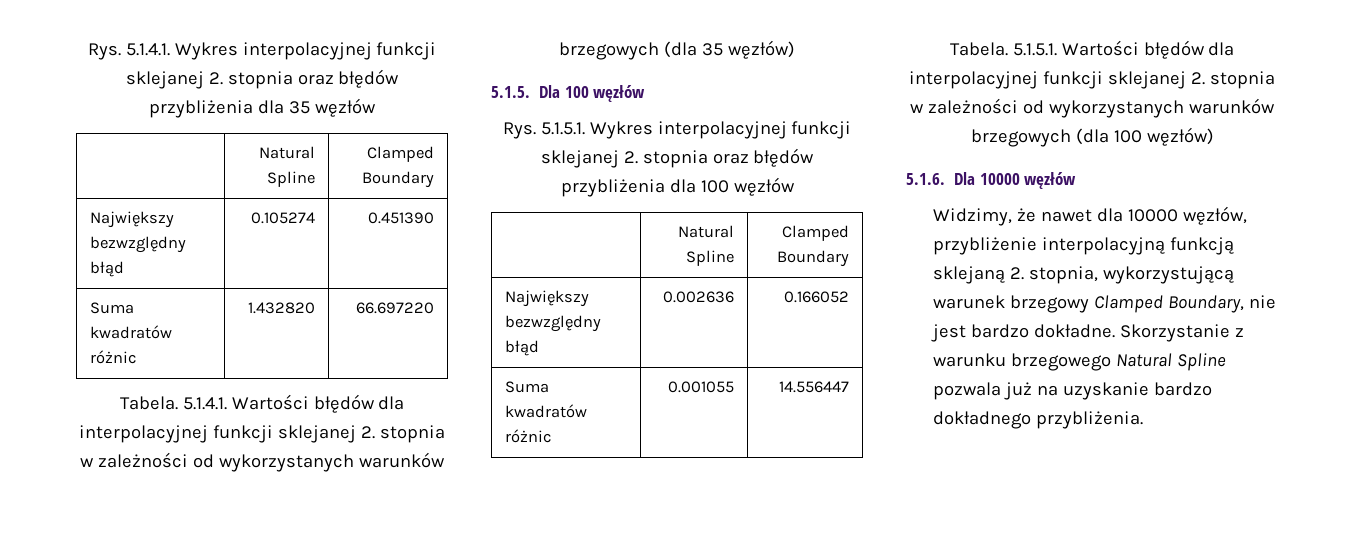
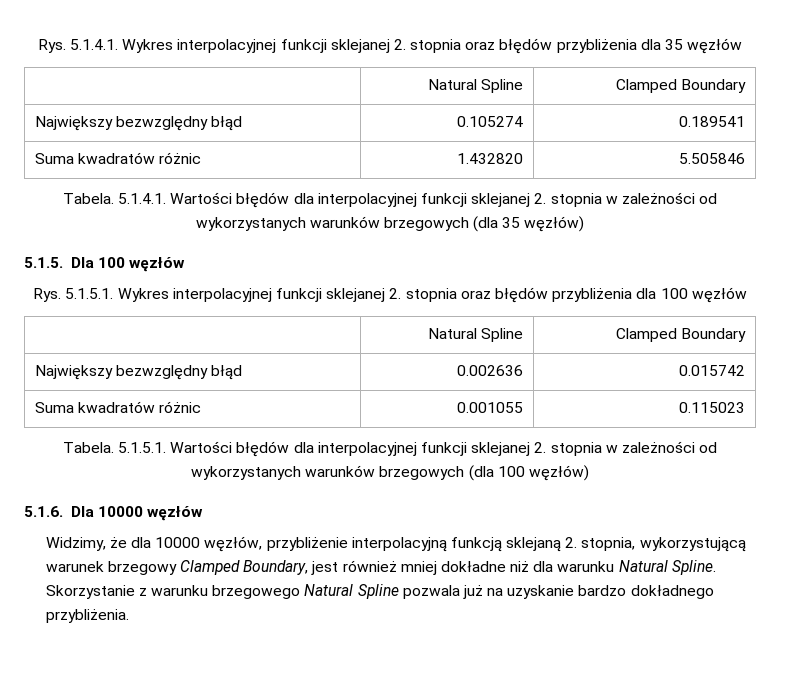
- Największy bezwzględny błąd | 0.105274 | 0.451390
+ Największy bezwzględny błąd | 0.105274 | 0.189541
- Suma kwadratów różnic | 1.432820 | 66.697220
+ Suma kwadratów różnic | 1.432820 | 5.505846
- Największy bezwzględny błąd | 0.002636 | 0.166052
+ Największy bezwzględny błąd | 0.002636 | 0.015742
- Suma kwadratów różnic | 0.001055 | 14.556447
+ Suma kwadratów różnic | 0.001055 | 0.115023
- Widzimy, że nawet dla 10000 węzłów, przybliżenie interpolacyjną funkcją sklejaną 2. stopnia, wykorzystującą warunek brzegowy Clamped Boundary, nie jest bardzo dokładne.
+ Widzimy, że dla 10000 węzłów, przybliżenie interpolacyjną funkcją sklejaną 2. stopnia, wykorzystującą warunek brzegowy Clamped Boundary, jest również mniej dokładne niż dla warunku Natural Spline.

